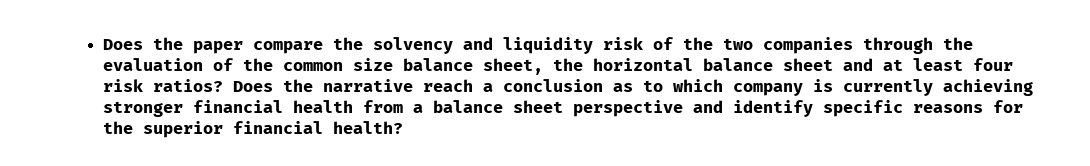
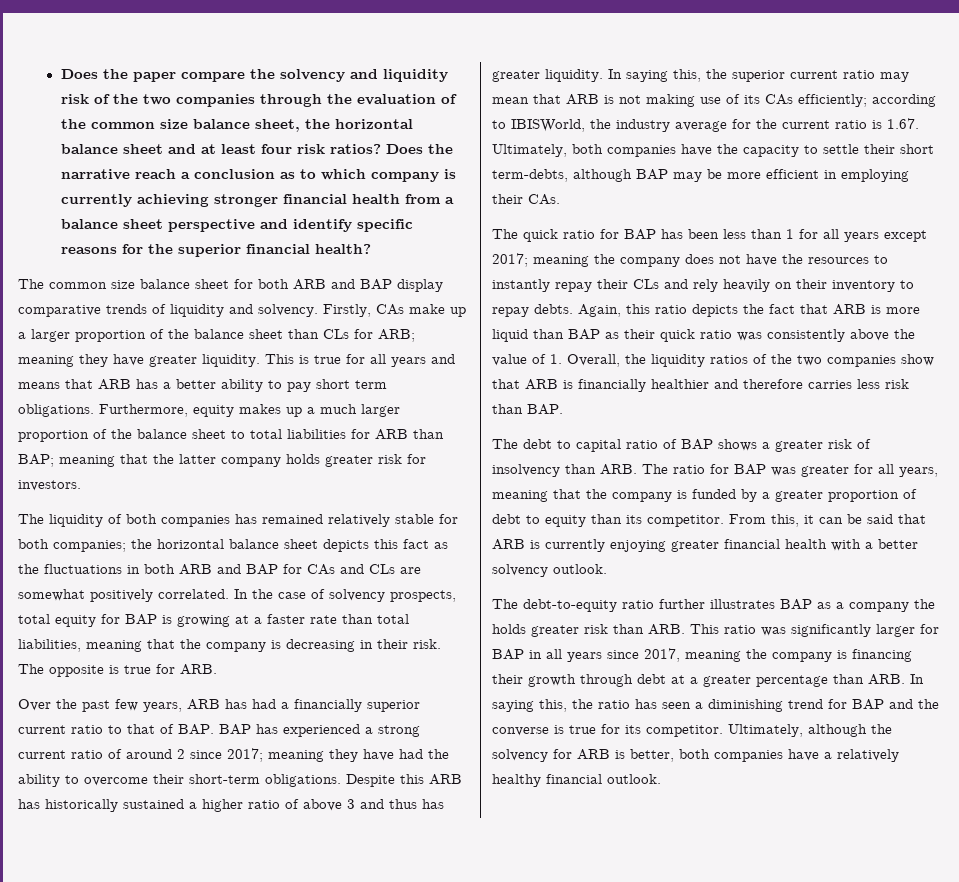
+ The common size balance sheet for both ARB and BAP display comparative trends of liquidity and solvency. Firstly, CAs make up a larger proportion of the balance sheet than CLs for ARB; meaning they have greater liquidity. This is true for all years and means that ARB has a better ability to pay short term obligations. Furthermore, equity makes up a much larger proportion of the balance sheet to total liabilities for ARB than BAP; meaning that the latter company holds greater risk for investors.
+ The liquidity of both companies has remained relatively stable for both companies; the horizontal balance sheet depicts this fact as the fluctuations in both ARB and BAP for CAs and CLs are somewhat positively correlated. In the case of solvency prospects, total equity for BAP is growing at a faster rate than total liabilities, meaning that the company is decreasing in their risk. The opposite is true for ARB.
+ Over the past few years, ARB has had a financially superior current ratio to that of BAP. BAP has experienced a strong current ratio of around 2 since 2017; meaning they have had the ability to overcome their short-term obligations. Despite this ARB has historically sustained a higher ratio of above 3 and thus has greater liquidity. In saying this, the superior current ratio may mean that ARB is not making use of its CAs efficiently; according to IBISWorld, the industry average for the current ratio is 1.67. Ultimately, both companies have the capacity to settle their short term-debts, although BAP may be more efficient in employing their CAs.
+ The quick ratio for BAP has been less than 1 for all years except 2017; meaning the company does not have the resources to instantly repay their CLs and rely heavily on their inventory to repay debts. Again, this ratio depicts the fact that ARB is more liquid than BAP as their quick ratio was consistently above the value of 1. Overall, the liquidity ratios of the two companies show that ARB is financially healthier and therefore carries less risk than BAP.
+ The debt to capital ratio of BAP shows a greater risk of insolvency than ARB. The ratio for BAP was greater for all years, meaning that the company is funded by a greater proportion of debt to equity than its competitor. From this, it can be said that ARB is currently enjoying greater financial health with a better solvency outlook.
+ The debt-to-equity ratio further illustrates BAP as a company the holds greater risk than ARB. This ratio was significantly larger for BAP in all years since 2017, meaning the company is financing their growth through debt at a greater percentage than ARB. In saying this, the ratio has seen a diminishing trend for BAP and the converse is true for its competitor. Ultimately, although the solvency for ARB is better, both companies have a relatively healthy financial outlook.

